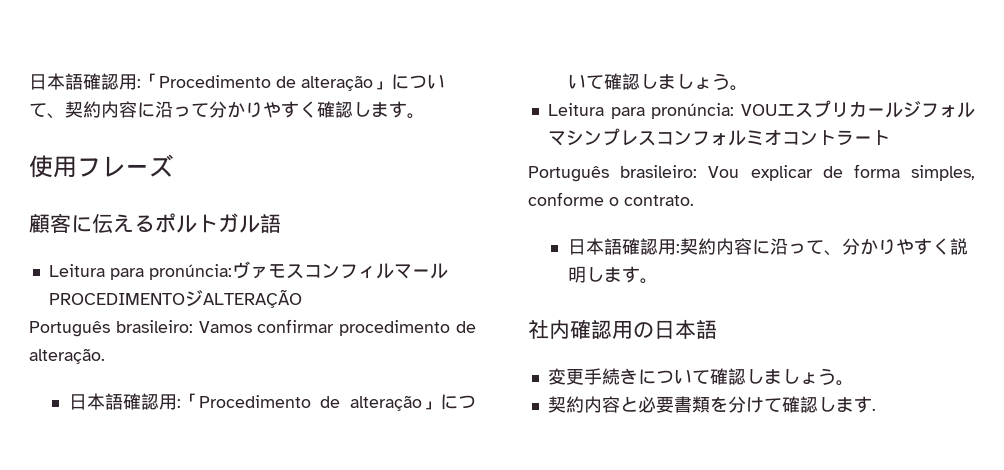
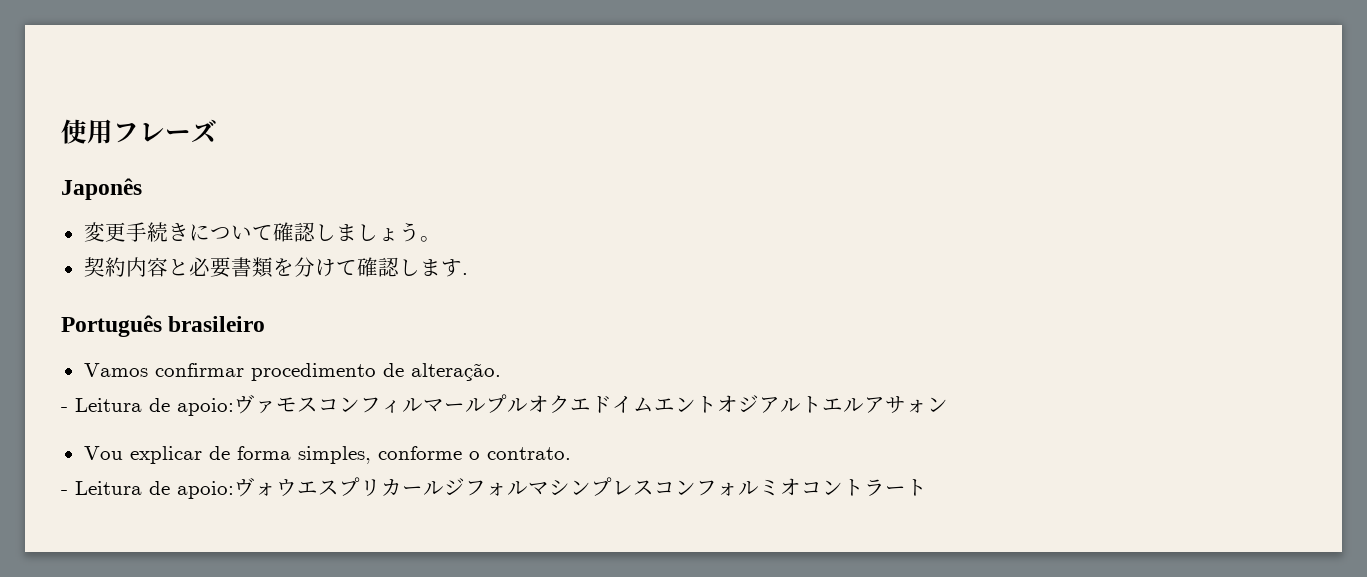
- 日本語確認用:「Procedimento de alteração」について、契約内容に沿って分かりやすく確認します。
  使用フレーズ
- 顧客に伝えるポルトガル語
- Leitura para pronúncia:ヴァモスコンフィルマールPROCEDIMENTOジALTERAÇÃO
- Português brasileiro: Vamos confirmar procedimento de alteração.
- 日本語確認用:「Procedimento de alteração」について確認しましょう。
- Leitura para pronúncia: VOUエスプリカールジフォルマシンプレスコンフォルミオコントラート
- Português brasileiro: Vou explicar de forma simples, conforme o contrato.
- 日本語確認用:契約内容に沿って、分かりやすく説明します。
- 社内確認用の日本語
+ Japonês
+ Português brasileiro
+ Vamos confirmar procedimento de alteração.
+ - Leitura de apoio:ヴァモスコンフィルマールプルオクエドイムエントオジアルトエルアサォン
+ Vou explicar de forma simples, conforme o contrato.
+ - Leitura de apoio:ヴォウエスプリカールジフォルマシンプレスコンフォルミオコントラート

